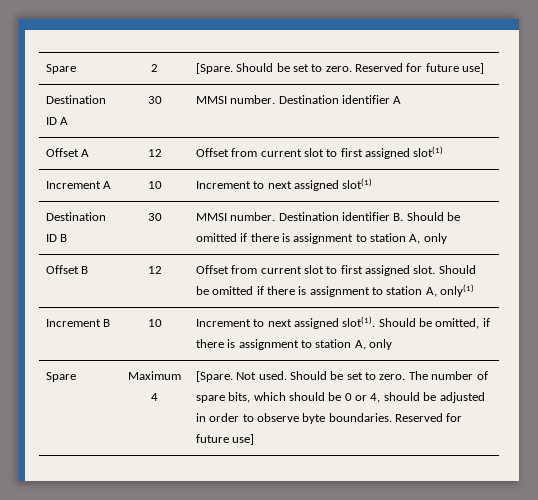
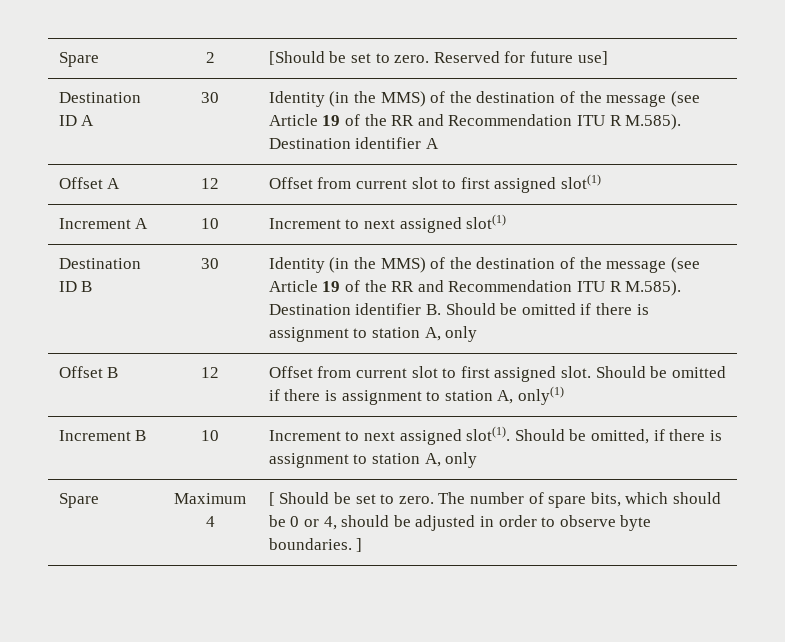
- Spare | 2 | [Spare. Should be set to zero. Reserved for future use]
+ Spare | 2 | [Should be set to zero. Reserved for future use]
- Destination ID A | 30 | MMSI number. Destination identifier A
+ Destination ID A | 30 | Identity (in the MMS) of the destination of the message (see Article 19 of the RR and Recommendation ITU R M.585). Destination identifier A
- Destination ID B | 30 | MMSI number. Destination identifier B. Should be omitted if there is assignment to station A, only
+ Destination ID B | 30 | Identity (in the MMS) of the destination of the message (see Article 19 of the RR and Recommendation ITU R M.585). Destination identifier B. Should be omitted if there is assignment to station A, only
- Spare | Maximum 4 | [Spare. Not used. Should be set to zero. The number of spare bits, which should be 0 or 4, should be adjusted in order to observe byte boundaries. Reserved for future use]
+ Spare | Maximum 4 | [ Should be set to zero. The number of spare bits, which should be 0 or 4, should be adjusted in order to observe byte boundaries. ]

